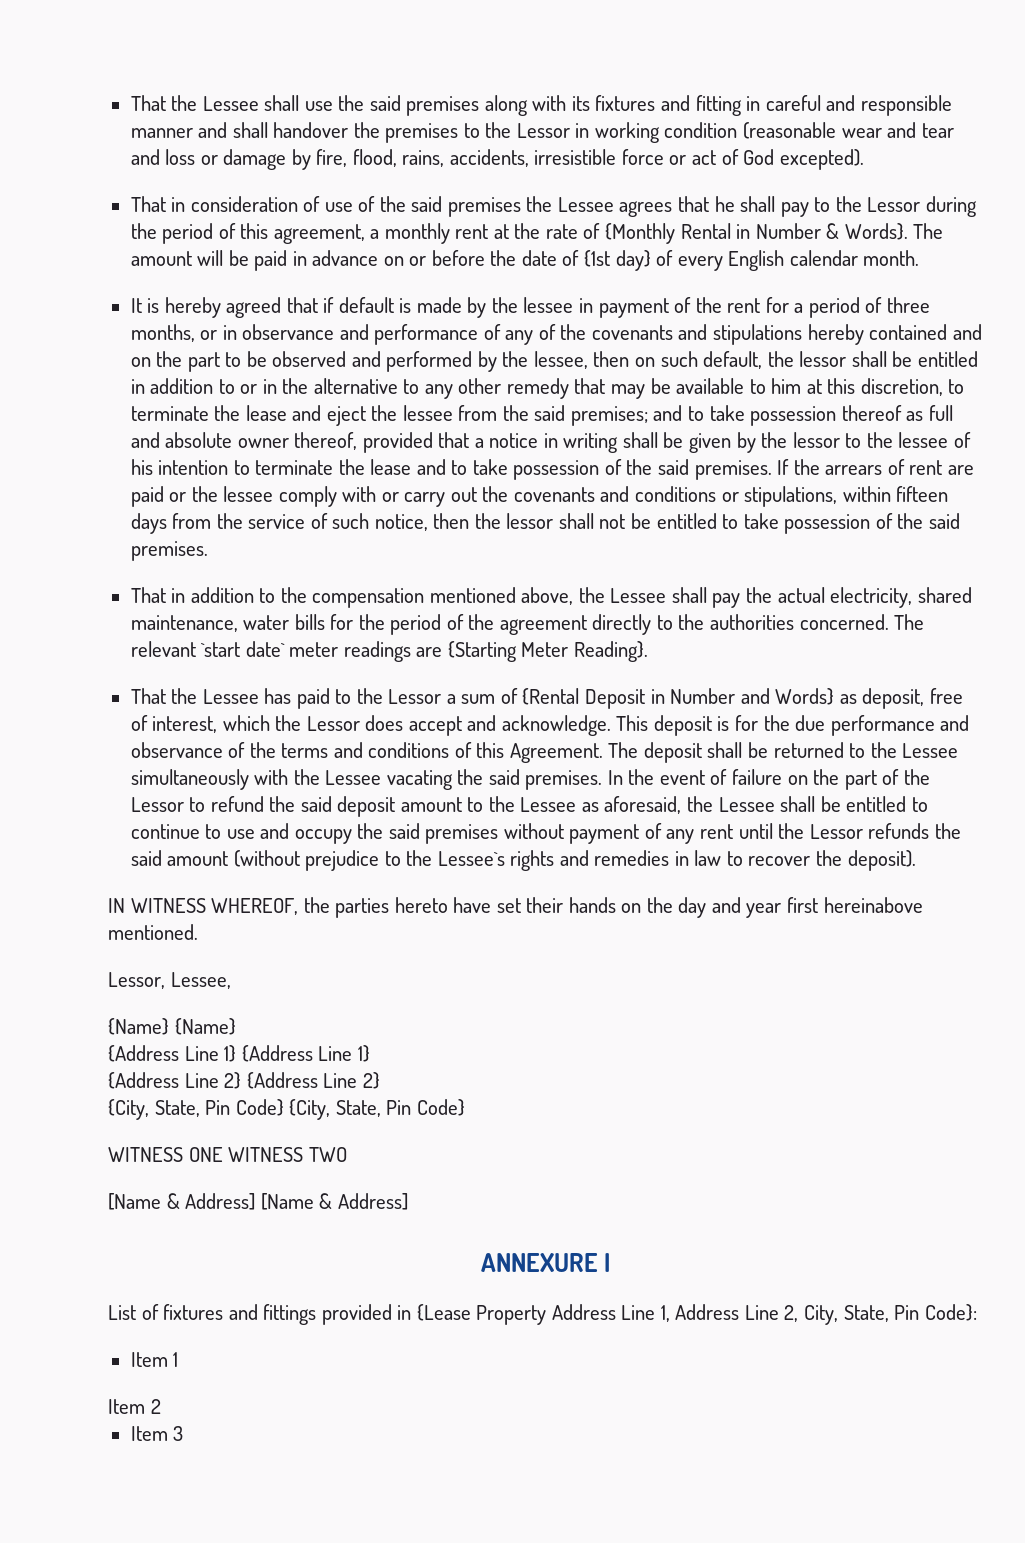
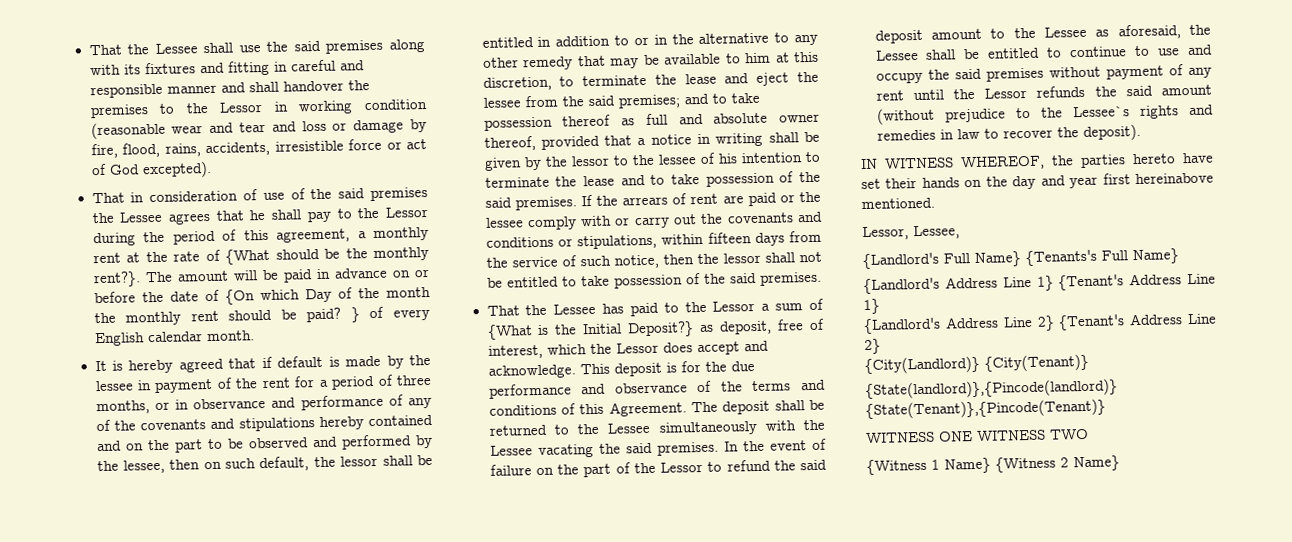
- That in consideration of use of the said premises the Lessee agrees that he shall pay to the Lessor during the period of this agreement, a monthly rent at the rate of {Monthly Rental in Number & Words}.
+ That in consideration of use of the said premises the Lessee agrees that he shall pay to the Lessor during the period of this agreement, a monthly rent at the rate of {What should be the monthly rent?}.
- The amount will be paid in advance on or before the date of {1st day} of every English calendar month.
+ The amount will be paid in advance on or before the date of {On which Day of the month the monthly rent should be paid? } of every English calendar month.
- That in addition to the compensation mentioned above, the Lessee shall pay the actual electricity, shared maintenance, water bills for the period of the agreement directly to the authorities concerned. The relevant `start date` meter readings are {Starting Meter Reading}.
- That the Lessee has paid to the Lessor a sum of {Rental Deposit in Number and Words} as deposit, free of interest, which the Lessor does accept and acknowledge.
+ That the Lessee has paid to the Lessor a sum of {What is the Initial Deposit?} as deposit, free of interest, which the Lessor does accept and acknowledge.
- {Name} {Name}
- {Address Line 1} {Address Line 1}
- {Address Line 2} {Address Line 2}
- {City, State, Pin Code} {City, State, Pin Code}
+ {Landlord's Full Name} {Tenants's Full Name}
+ {Landlord's Address Line 1} {Tenant's Address Line 1}
+ {Landlord's Address Line 2} {Tenant's Address Line 2}
+ {City(Landlord)} {City(Tenant)}
+ {State(landlord)},{Pincode(landlord)} {State(Tenant)},{Pincode(Tenant)}
  WITNESS ONE WITNESS TWO
- [Name & Address] [Name & Address]
- ANNEXURE I
- List of fixtures and fittings provided in {Lease Property Address Line 1, Address Line 2, City, State, Pin Code}:
- Item 1
- Item 2
- Item 3
+ {Witness 1 Name} {Witness 2 Name}

